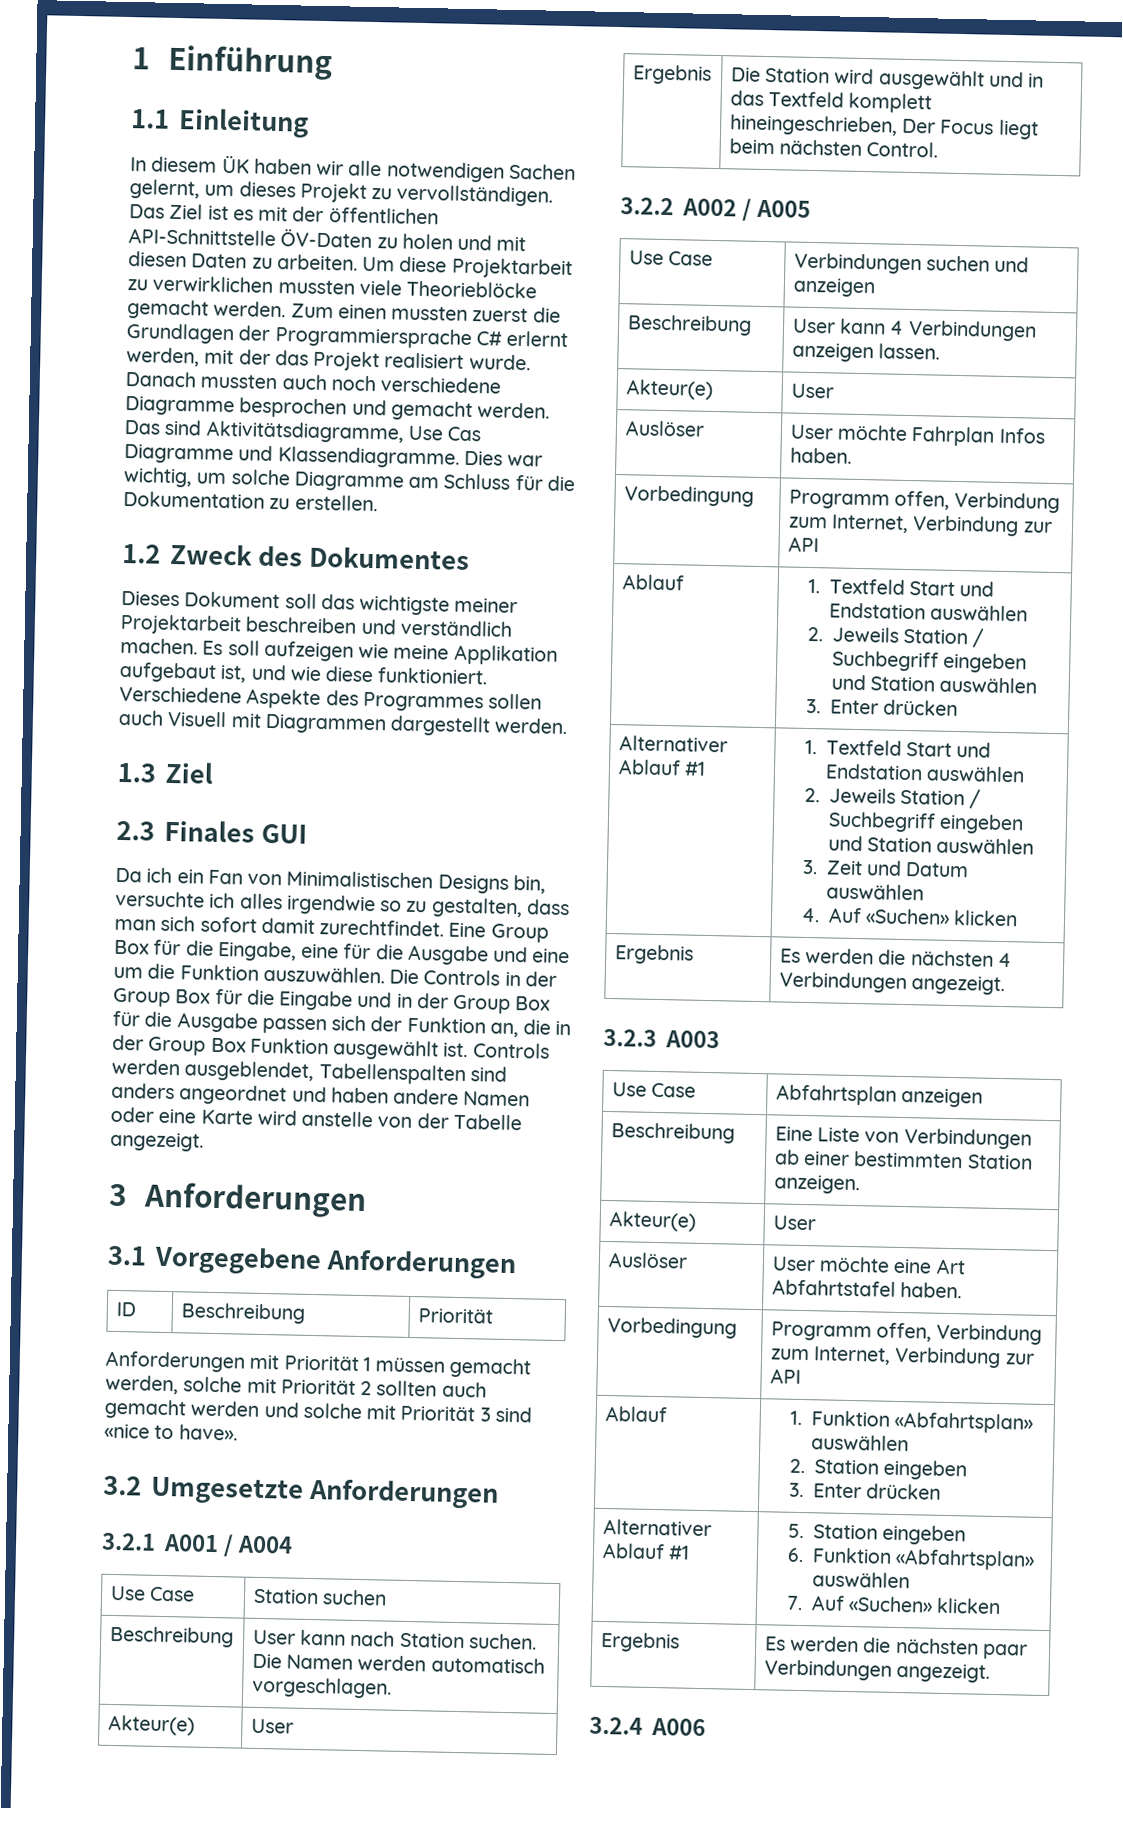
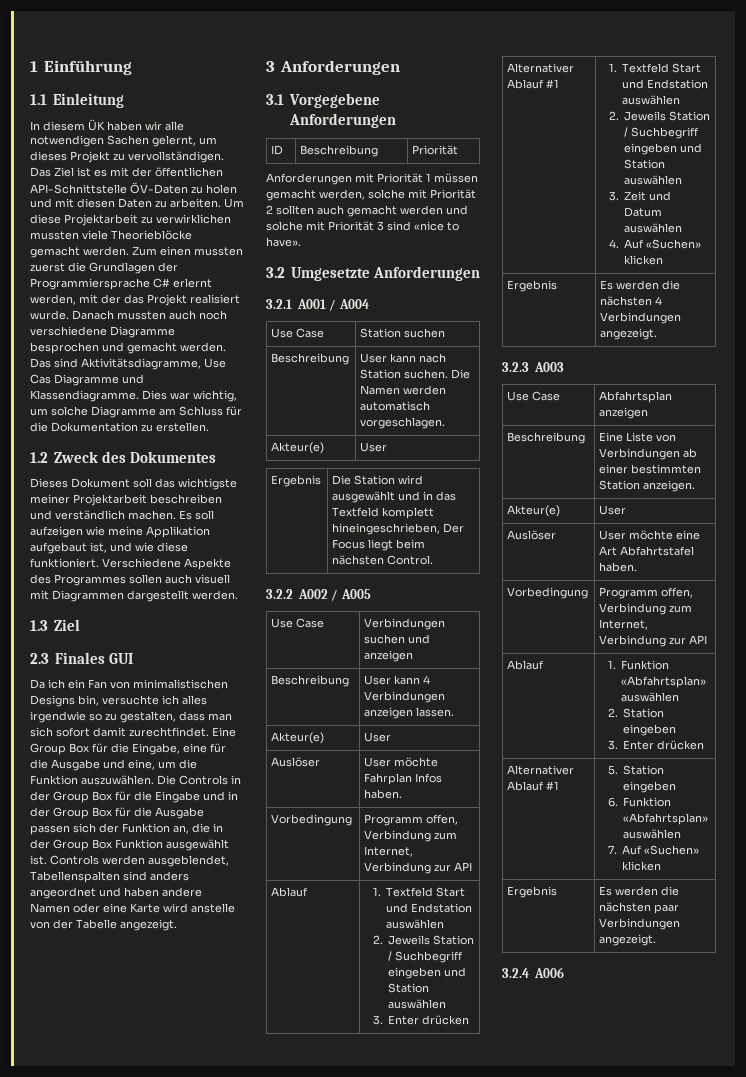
- Verschiedene Aspekte des Programmes sollen auch Visuell mit Diagrammen dargestellt werden.
+ Verschiedene Aspekte des Programmes sollen auch visuell mit Diagrammen dargestellt werden.
- Da ich ein Fan von Minimalistischen Designs bin, versuchte ich alles irgendwie so zu gestalten, dass man sich sofort damit zurechtfindet.
+ Da ich ein Fan von minimalistischen Designs bin, versuchte ich alles irgendwie so zu gestalten, dass man sich sofort damit zurechtfindet.
- Eine Group Box für die Eingabe, eine für die Ausgabe und eine um die Funktion auszuwählen.
+ Eine Group Box für die Eingabe, eine für die Ausgabe und eine, um die Funktion auszuwählen.

